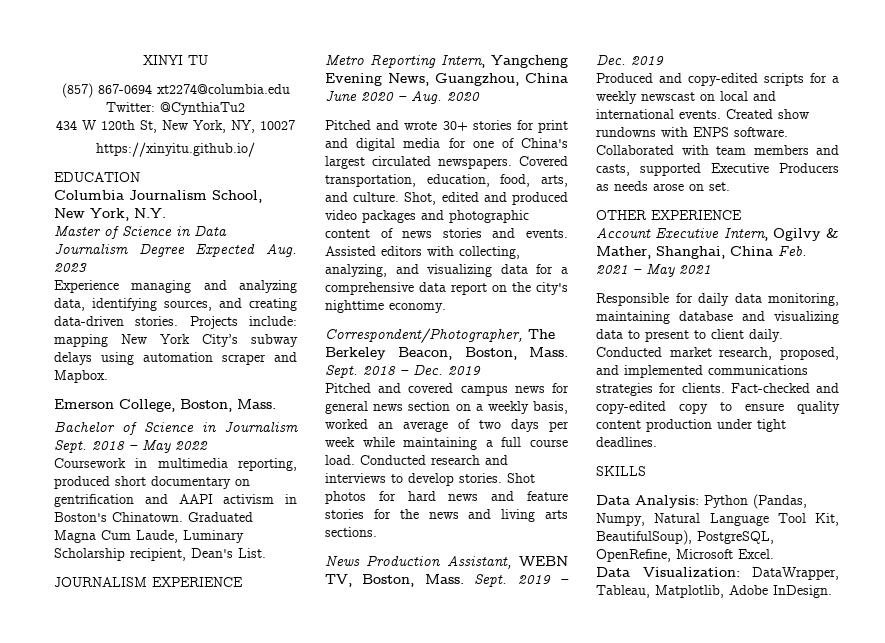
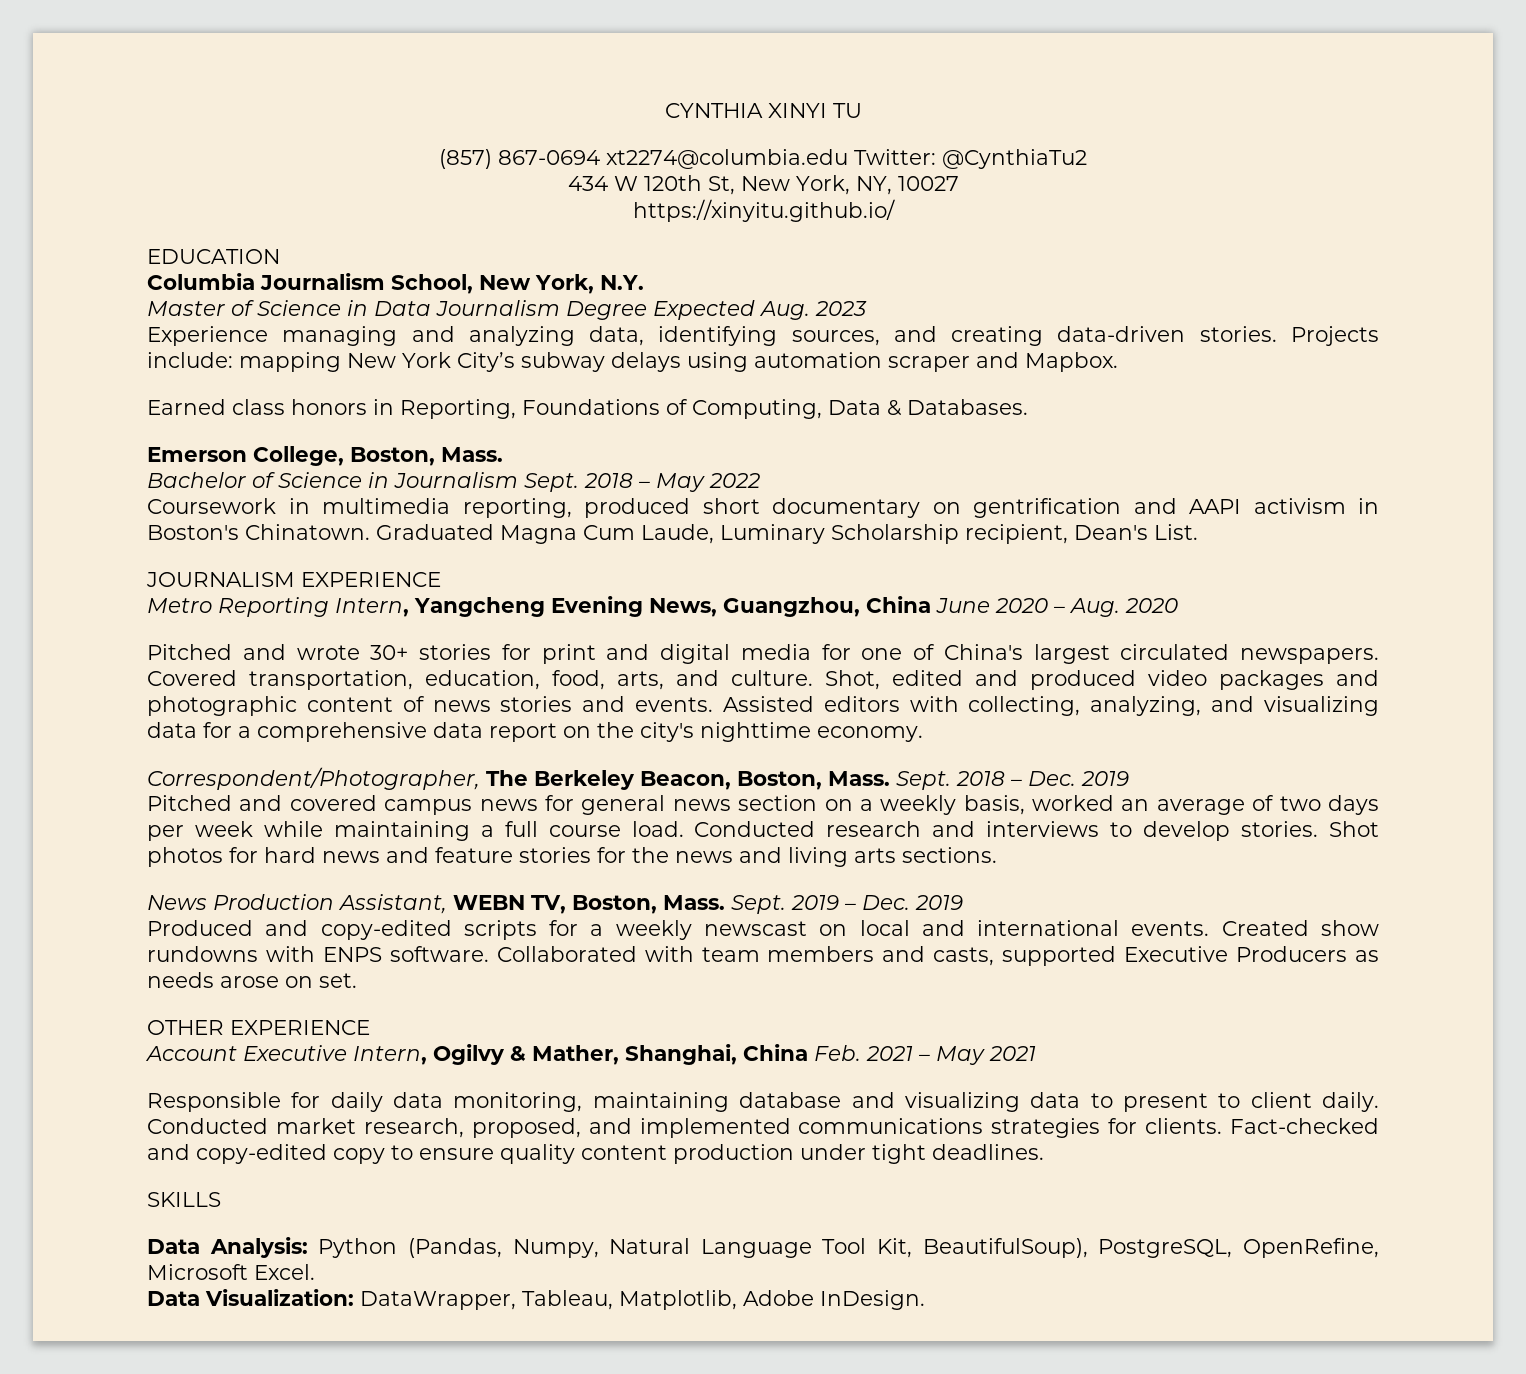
- XINYI TU
+ CYNTHIA XINYI TU
+ Earned class honors in Reporting, Foundations of Computing, Data & Databases.

